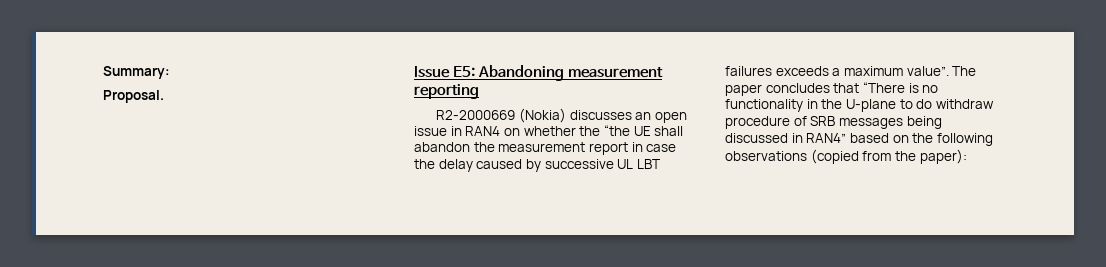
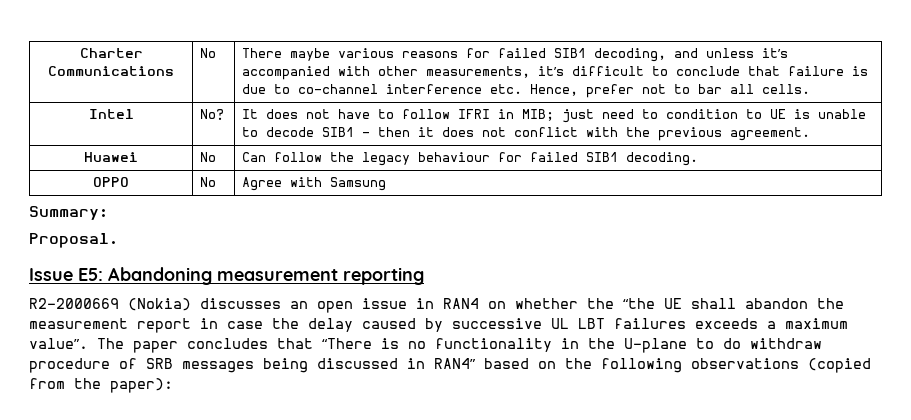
+ Charter Communications | No | There maybe various reasons for failed SIB1 decoding, and unless it’s accompanied with other measurements, it’s difficult to conclude that failure is due to co-channel interference etc. Hence, prefer not to bar all cells.
+ Intel | No? | It does not have to follow IFRI in MIB; just need to condition to UE is unable to decode SIB1 – then it does not conflict with the previous agreement.
+ Huawei | No | Can follow the legacy behaviour for failed SIB1 decoding.
+ OPPO | No | Agree with Samsung

